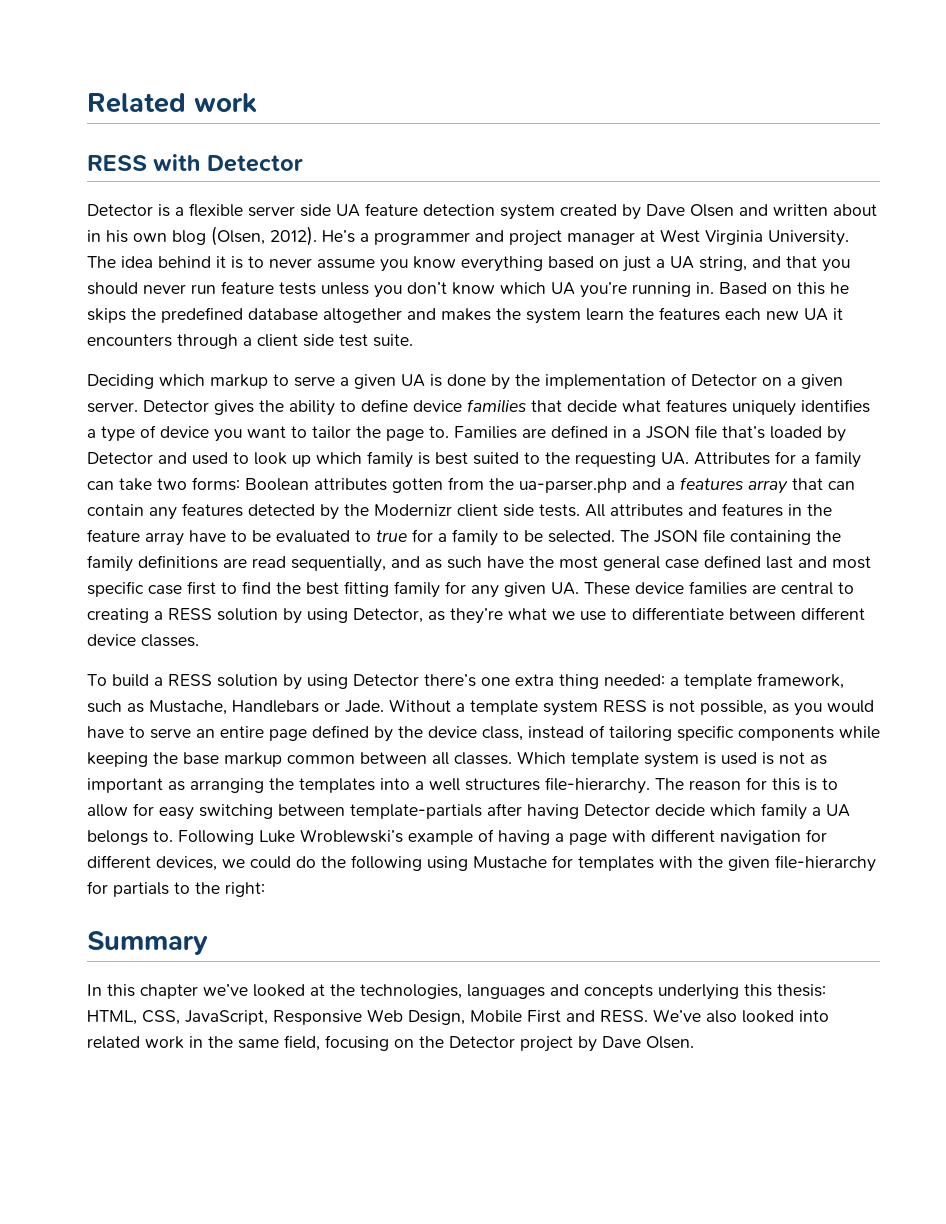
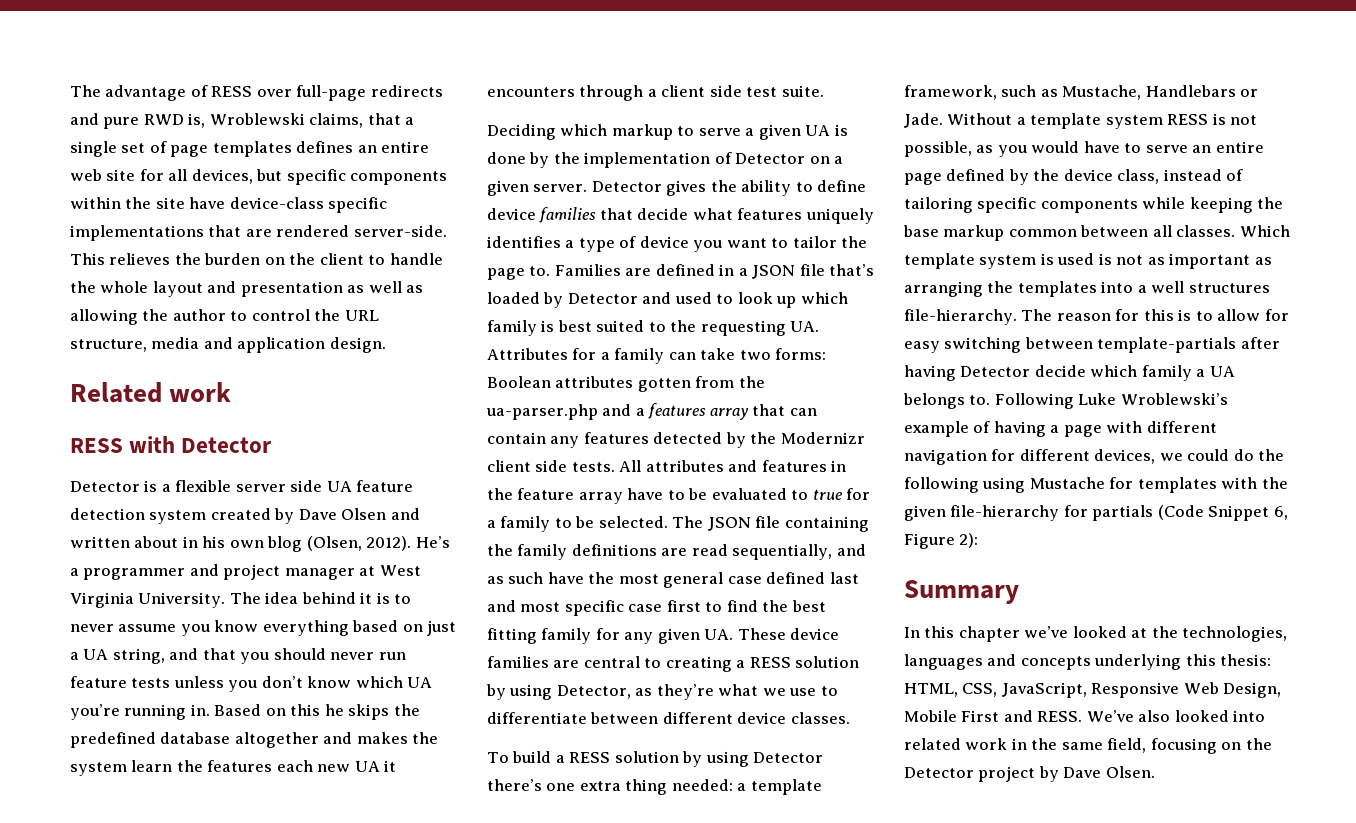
+ The advantage of RESS over full-page redirects and pure RWD is, Wroblewski claims, that a single set of page templates defines an entire web site for all devices, but specific components within the site have device-class specific implementations that are rendered server-side. This relieves the burden on the client to handle the whole layout and presentation as well as allowing the author to control the URL structure, media and application design.
- Following Luke Wroblewski’s example of having a page with different navigation for different devices, we could do the following using Mustache for templates with the given file-hierarchy for partials to the right:
+ Following Luke Wroblewski’s example of having a page with different navigation for different devices, we could do the following using Mustache for templates with the given file-hierarchy for partials (Code Snippet 6, Figure 2):

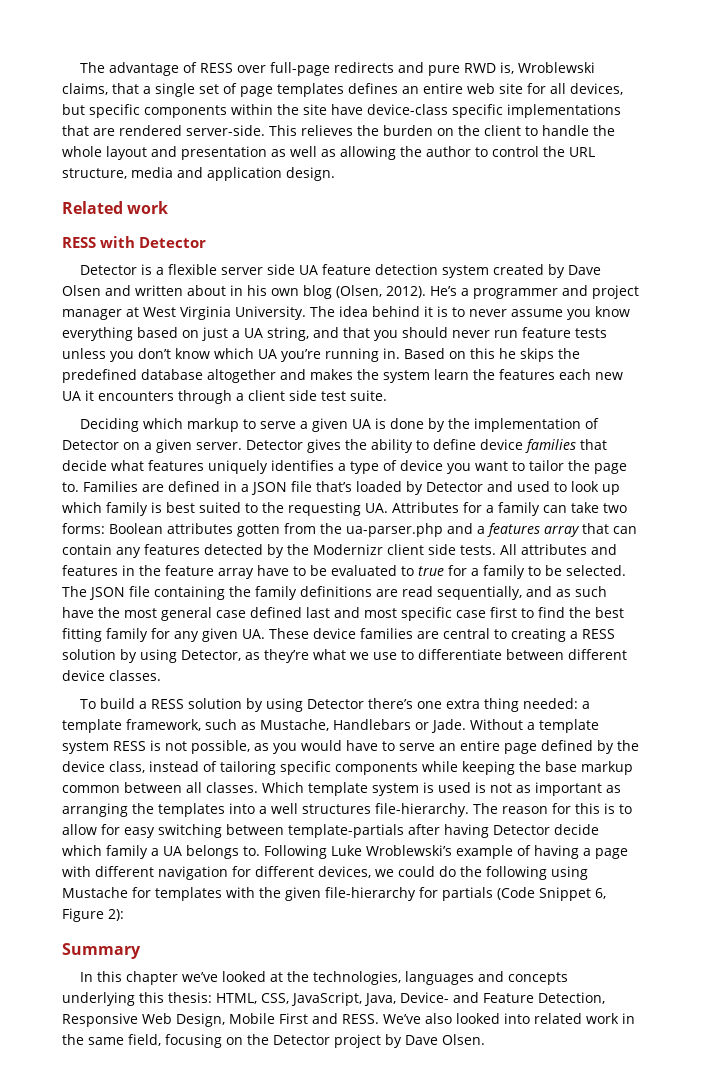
- In this chapter we’ve looked at the technologies, languages and concepts underlying this thesis: HTML, CSS, JavaScript, Responsive Web Design, Mobile First and RESS.
+ In this chapter we’ve looked at the technologies, languages and concepts underlying this thesis: HTML, CSS, JavaScript, Java, Device- and Feature Detection, Responsive Web Design, Mobile First and RESS.

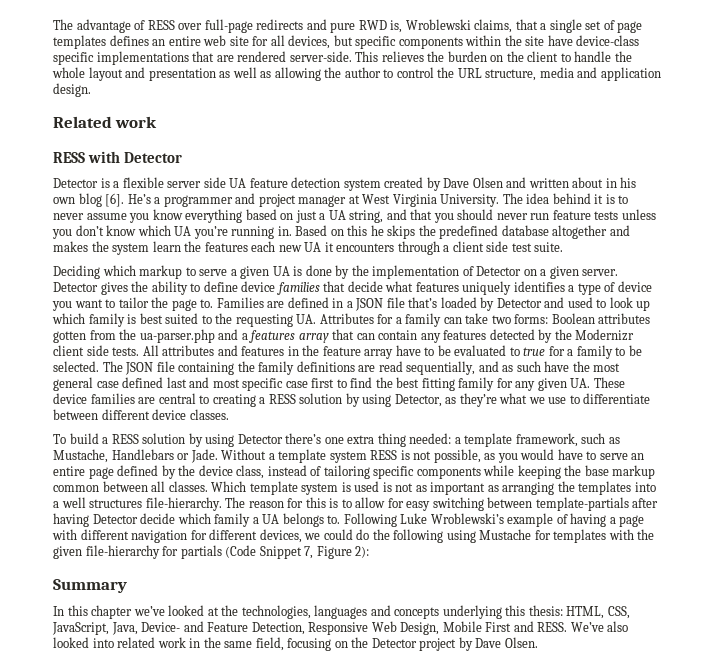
- Detector is a flexible server side UA feature detection system created by Dave Olsen and written about in his own blog (Olsen, 2012).
+ Detector is a flexible server side UA feature detection system created by Dave Olsen and written about in his own blog [6].
- Following Luke Wroblewski’s example of having a page with different navigation for different devices, we could do the following using Mustache for templates with the given file-hierarchy for partials (Code Snippet 6, Figure 2):
+ Following Luke Wroblewski’s example of having a page with different navigation for different devices, we could do the following using Mustache for templates with the given file-hierarchy for partials (Code Snippet 7, Figure 2):

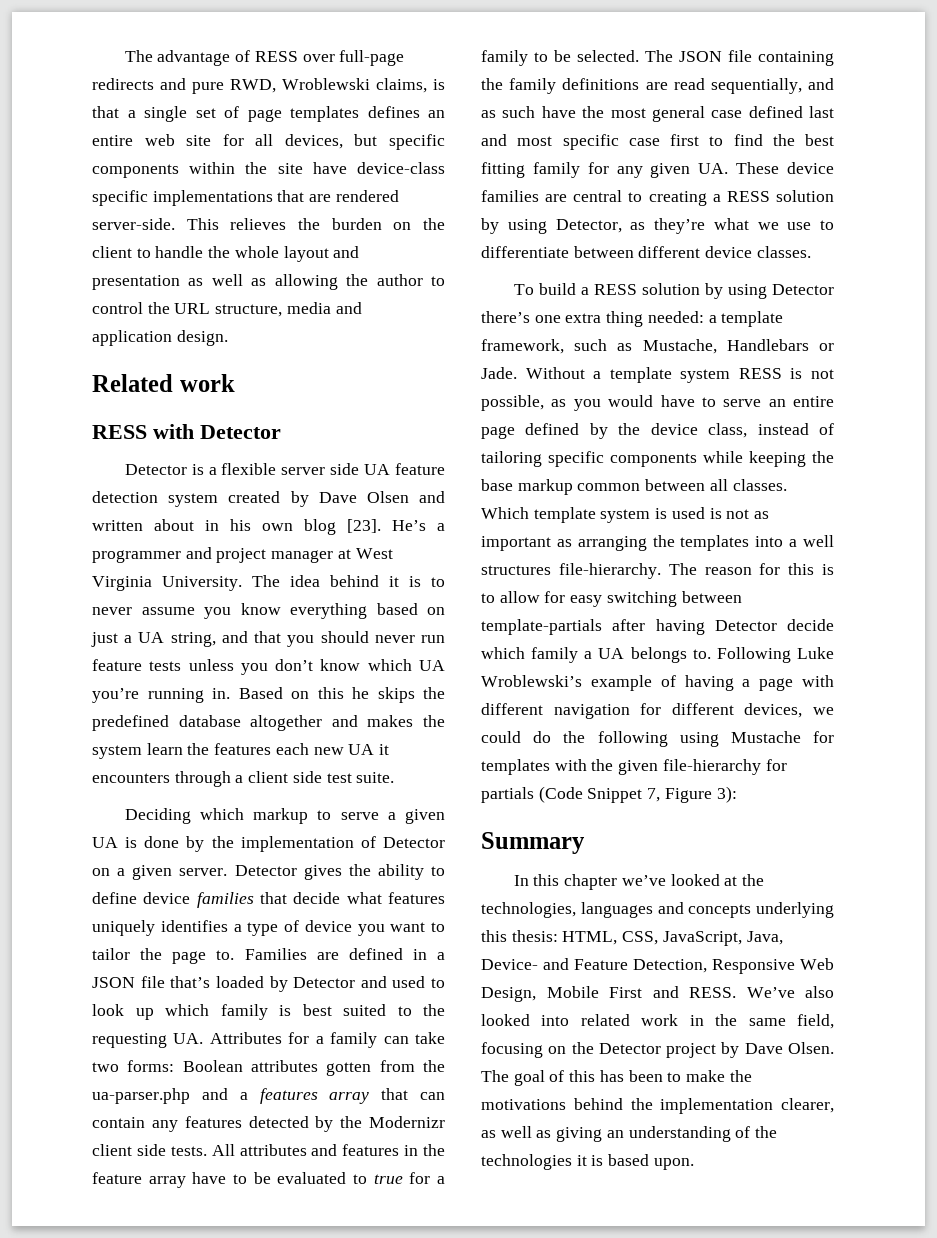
- The advantage of RESS over full-page redirects and pure RWD is, Wroblewski claims, that a single set of page templates defines an entire web site for all devices, but specific components within the site have device-class specific implementations that are rendered server-side.
+ The advantage of RESS over full-page redirects and pure RWD, Wroblewski claims, is that a single set of page templates defines an entire web site for all devices, but specific components within the site have device-class specific implementations that are rendered server-side.
- Detector is a flexible server side UA feature detection system created by Dave Olsen and written about in his own blog [6].
+ Detector is a flexible server side UA feature detection system created by Dave Olsen and written about in his own blog [23].
- Following Luke Wroblewski’s example of having a page with different navigation for different devices, we could do the following using Mustache for templates with the given file-hierarchy for partials (Code Snippet 7, Figure 2):
+ Following Luke Wroblewski’s example of having a page with different navigation for different devices, we could do the following using Mustache for templates with the given file-hierarchy for partials (Code Snippet 7, Figure 3):
+ The goal of this has been to make the motivations behind the implementation clearer, as well as giving an understanding of the technologies it is based upon.

